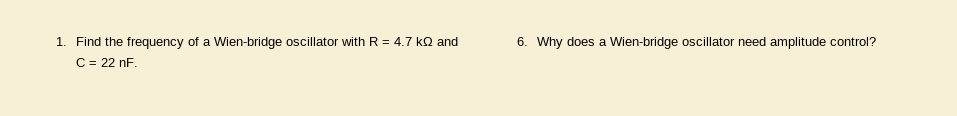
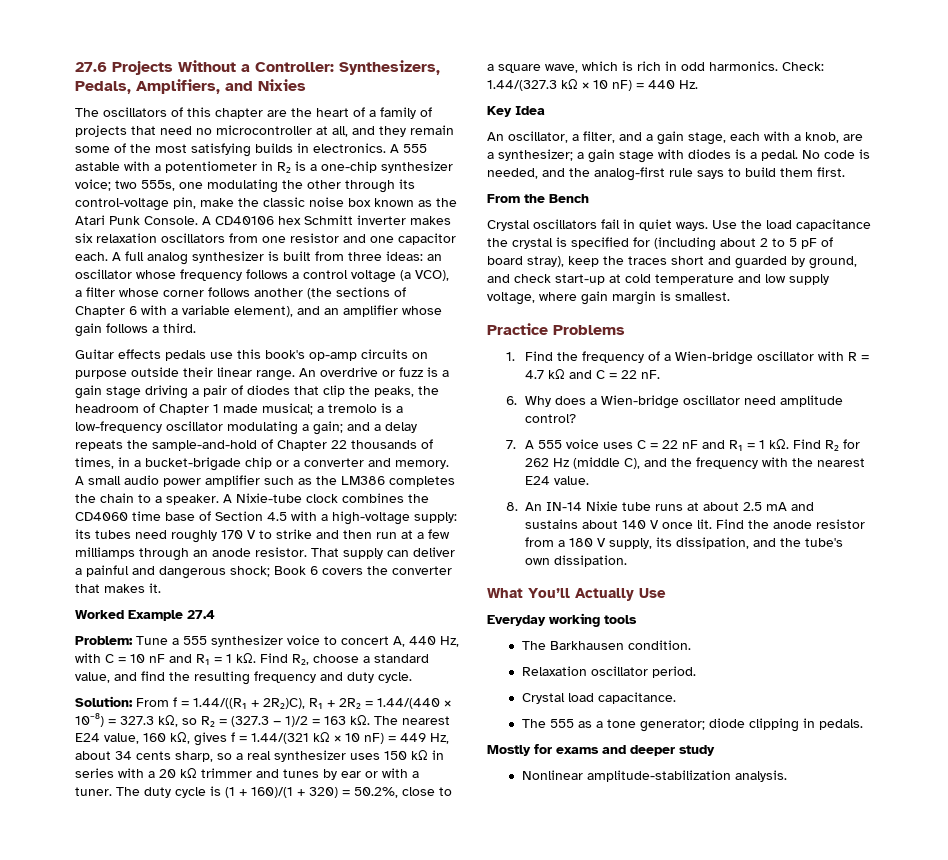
+ 27.6 Projects Without a Controller: Synthesizers, Pedals, Amplifiers, and Nixies
+ The oscillators of this chapter are the heart of a family of projects that need no microcontroller at all, and they remain some of the most satisfying builds in electronics. A 555 astable with a potentiometer in R₂ is a one-chip synthesizer voice; two 555s, one modulating the other through its control-voltage pin, make the classic noise box known as the Atari Punk Console. A CD40106 hex Schmitt inverter makes six relaxation oscillators from one resistor and one capacitor each. A full analog synthesizer is built from three ideas: an oscillator whose frequency follows a control voltage (a VCO), a filter whose corner follows another (the sections of Chapter 6 with a variable element), and an amplifier whose gain follows a third.
+ Guitar effects pedals use this book's op-amp circuits on purpose outside their linear range. An overdrive or fuzz is a gain stage driving a pair of diodes that clip the peaks, the headroom of Chapter 1 made musical; a tremolo is a low-frequency oscillator modulating a gain; and a delay repeats the sample-and-hold of Chapter 22 thousands of times, in a bucket-brigade chip or a converter and memory. A small audio power amplifier such as the LM386 completes the chain to a speaker. A Nixie-tube clock combines the CD4060 time base of Section 4.5 with a high-voltage supply: its tubes need roughly 170 V to strike and then run at a few milliamps through an anode resistor. That supply can deliver a painful and dangerous shock; Book 6 covers the converter that makes it.
+ Worked Example 27.4
+ Problem: Tune a 555 synthesizer voice to concert A, 440 Hz, with C = 10 nF and R₁ = 1 kΩ. Find R₂, choose a standard value, and find the resulting frequency and duty cycle.
+ Solution: From f = 1.44/((R₁ + 2R₂)C), R₁ + 2R₂ = 1.44/(440 × 10⁻⁸) = 327.3 kΩ, so R₂ = (327.3 − 1)/2 = 163 kΩ. The nearest E24 value, 160 kΩ, gives f = 1.44/(321 kΩ × 10 nF) = 449 Hz, about 34 cents sharp, so a real synthesizer uses 150 kΩ in series with a 20 kΩ trimmer and tunes by ear or with a tuner. The duty cycle is (1 + 160)/(1 + 320) = 50.2%, close to a square wave, which is rich in odd harmonics. Check: 1.44/(327.3 kΩ × 10 nF) = 440 Hz.
+ Key Idea
+ An oscillator, a filter, and a gain stage, each with a knob, are a synthesizer; a gain stage with diodes is a pedal. No code is needed, and the analog-first rule says to build them first.
+ From the Bench
+ Crystal oscillators fail in quiet ways. Use the load capacitance the crystal is specified for (including about 2 to 5 pF of board stray), keep the traces short and guarded by ground, and check start-up at cold temperature and low supply voltage, where gain margin is smallest.
+ Practice Problems
+ 7. A 555 voice uses C = 22 nF and R₁ = 1 kΩ. Find R₂ for 262 Hz (middle C), and the frequency with the nearest E24 value.
+ 8. An IN-14 Nixie tube runs at about 2.5 mA and sustains about 140 V once lit. Find the anode resistor from a 180 V supply, its dissipation, and the tube's own dissipation.
+ What You’ll Actually Use
+ Everyday working tools
+ The Barkhausen condition.
+ Relaxation oscillator period.
+ Crystal load capacitance.
+ The 555 as a tone generator; diode clipping in pedals.
+ Mostly for exams and deeper study
+ Nonlinear amplitude-stabilization analysis.

